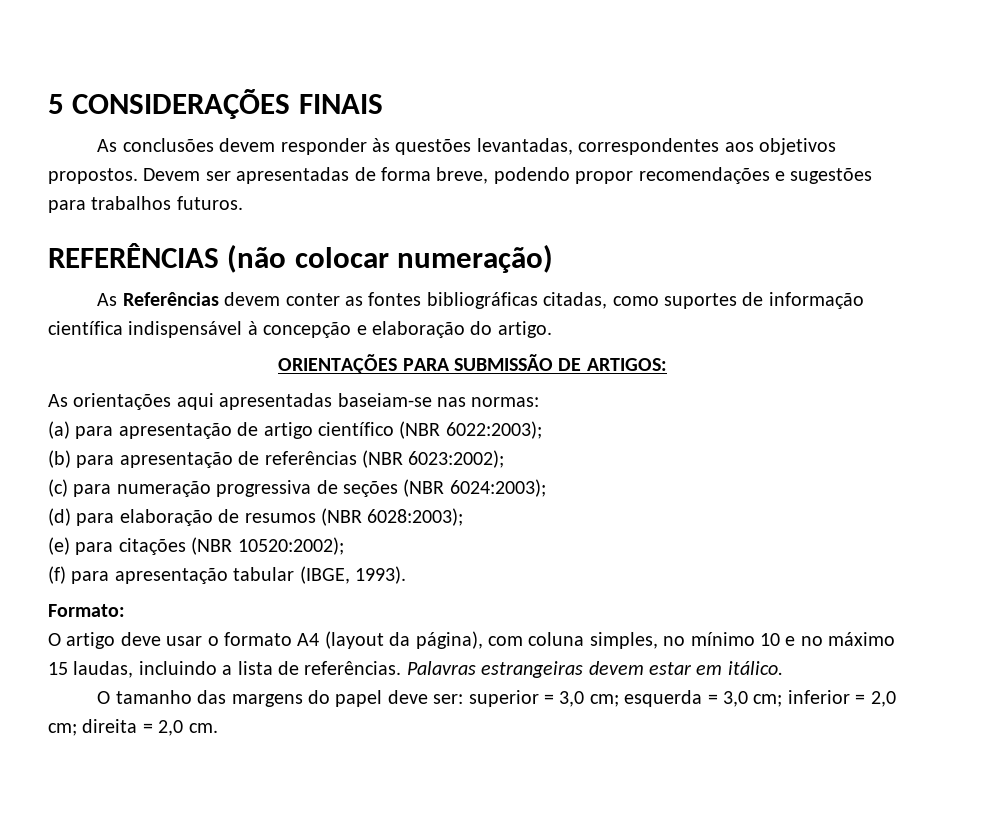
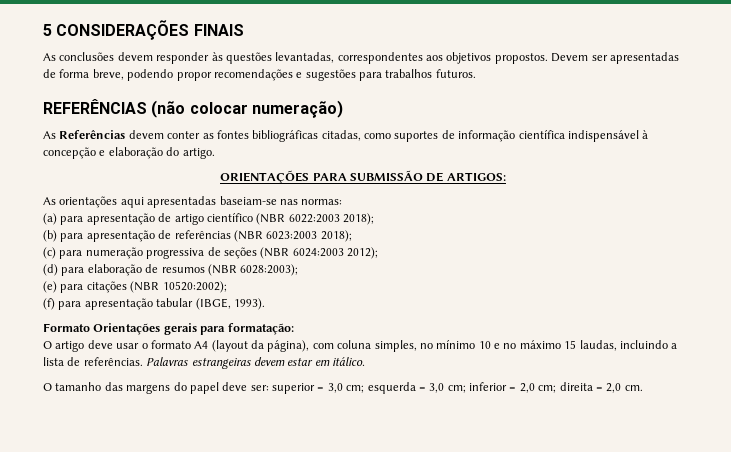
- (a) para apresentação de artigo científico (NBR 6022:2003);
+ (a) para apresentação de artigo científico (NBR 6022:2003 2018);
- (b) para apresentação de referências (NBR 6023:2002);
+ (b) para apresentação de referências (NBR 6023:2003 2018);
- (c) para numeração progressiva de seções (NBR 6024:2003);
+ (c) para numeração progressiva de seções (NBR 6024:2003 2012);
- Formato:
+ Formato Orientações gerais para formatação:

